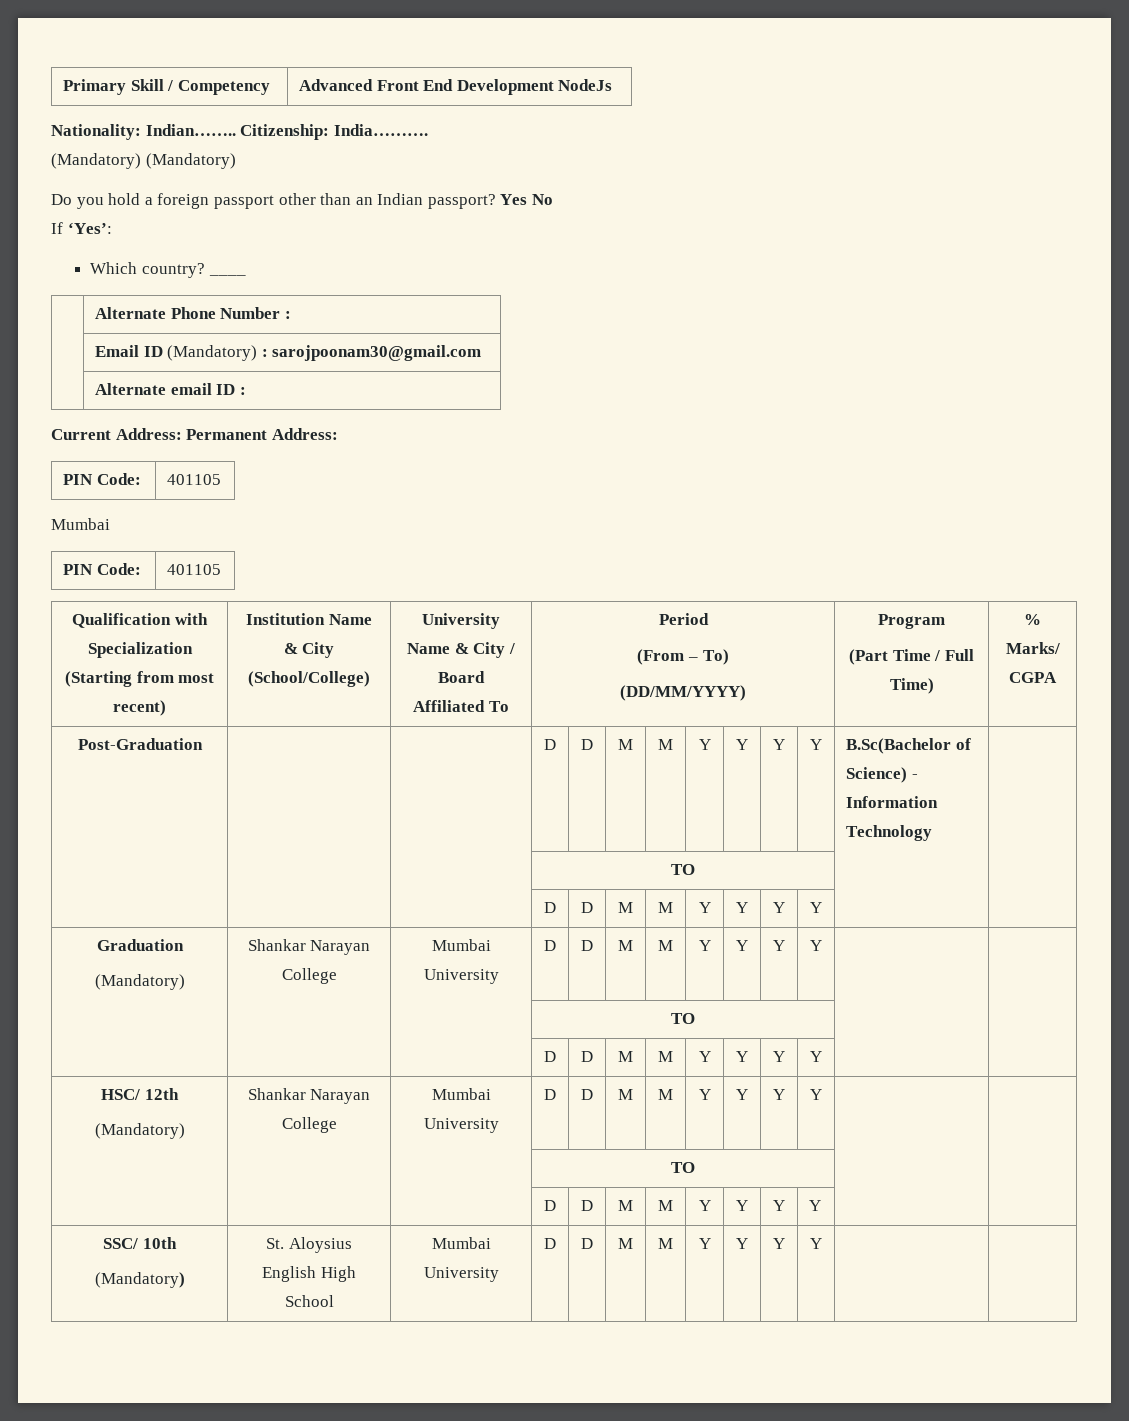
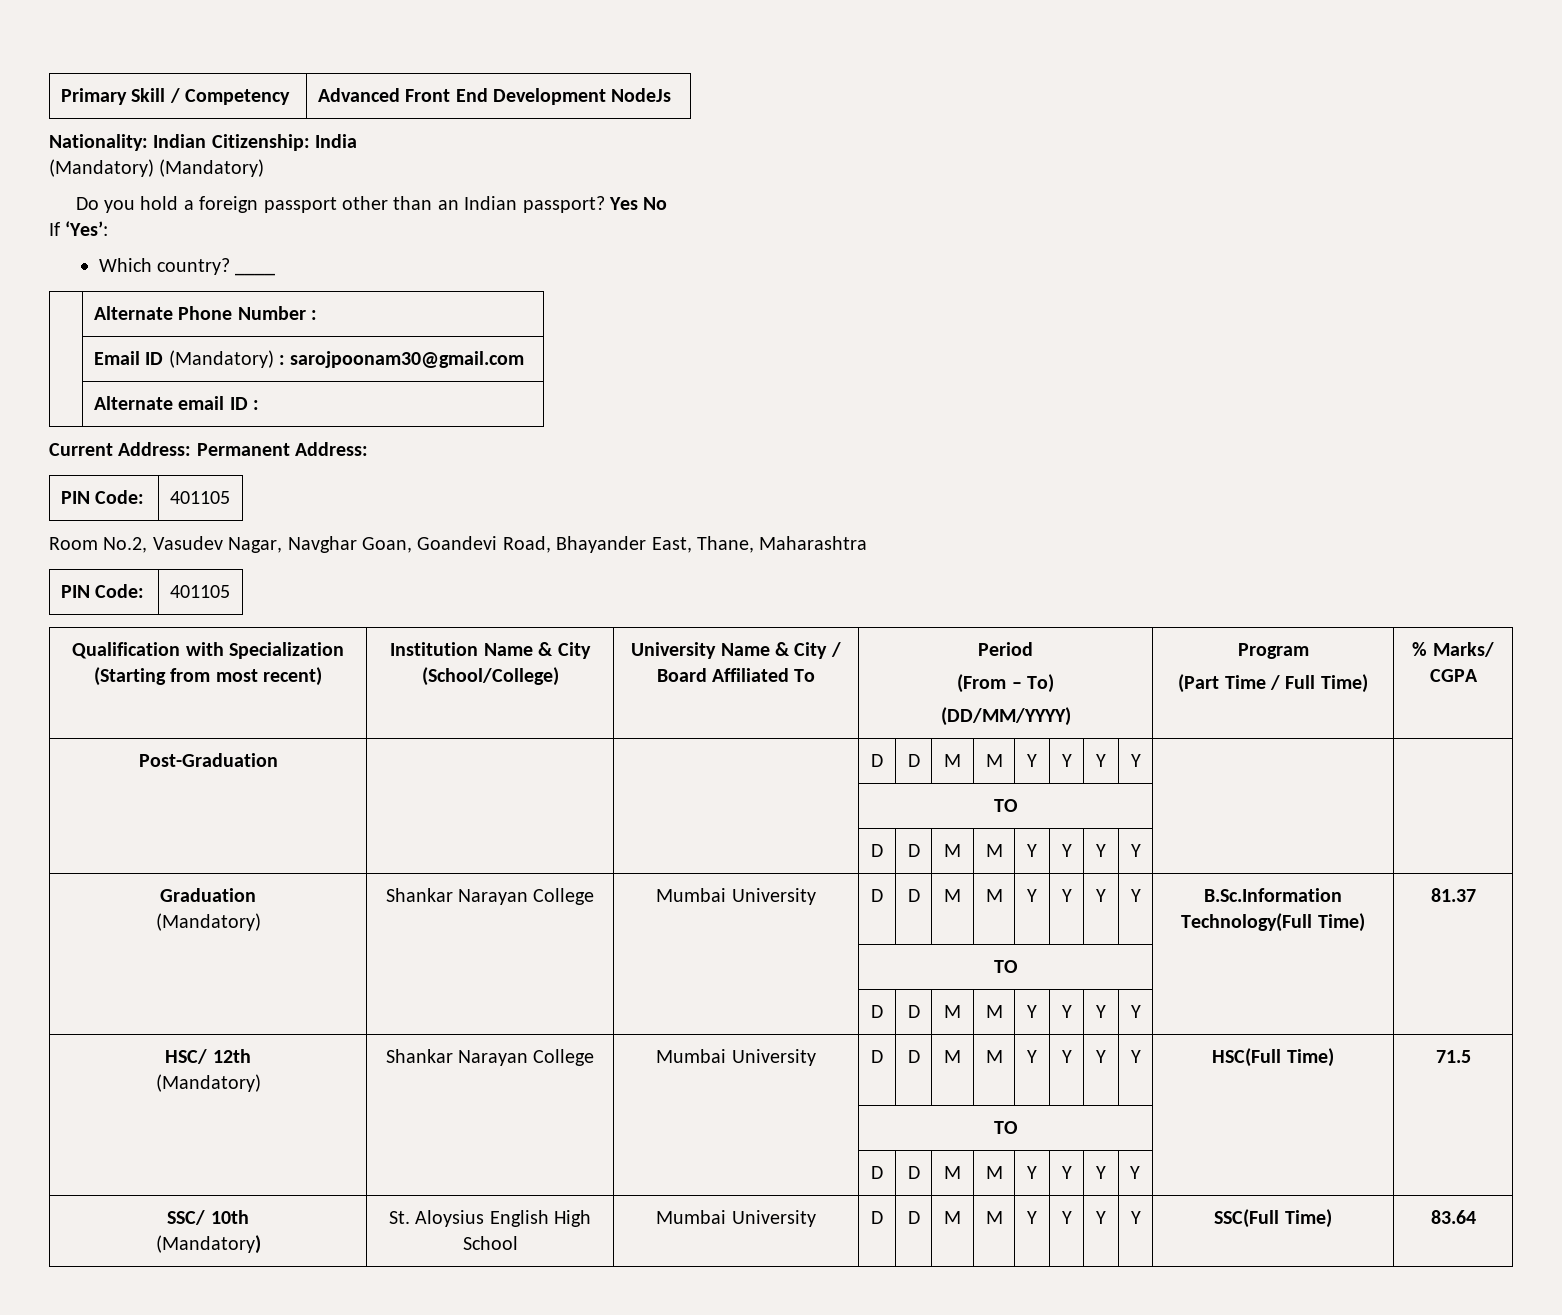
- Nationality: Indian…….. Citizenship: India……….
+ Nationality: Indian Citizenship: India
  Current Address: Permanent Address:
  PIN Code: | 401105
- Mumbai
+ Room No.2, Vasudev Nagar, Navghar Goan, Goandevi Road, Bhayander East, Thane, Maharashtra
- Post-Graduation | | | D | D | M | M | Y | Y | Y | Y | B.Sc(Bachelor of Science) - Information Technology |
+ Post-Graduation | | | D | D | M | M | Y | Y | Y | Y | |
  Graduation
- (Mandatory) | Shankar Narayan College | Mumbai University | D | D | M | M | Y | Y | Y | Y | |
+ (Mandatory) | Shankar Narayan College | Mumbai University | D | D | M | M | Y | Y | Y | Y | B.Sc.Information Technology(Full Time) | 81.37
  HSC/ 12th
- (Mandatory) | Shankar Narayan College | Mumbai University | D | D | M | M | Y | Y | Y | Y | |
+ (Mandatory) | Shankar Narayan College | Mumbai University | D | D | M | M | Y | Y | Y | Y | HSC(Full Time) | 71.5
  SSC/ 10th
- (Mandatory) | St. Aloysius English High School | Mumbai University | D | D | M | M | Y | Y | Y | Y | |
+ (Mandatory) | St. Aloysius English High School | Mumbai University | D | D | M | M | Y | Y | Y | Y | SSC(Full Time) | 83.64

